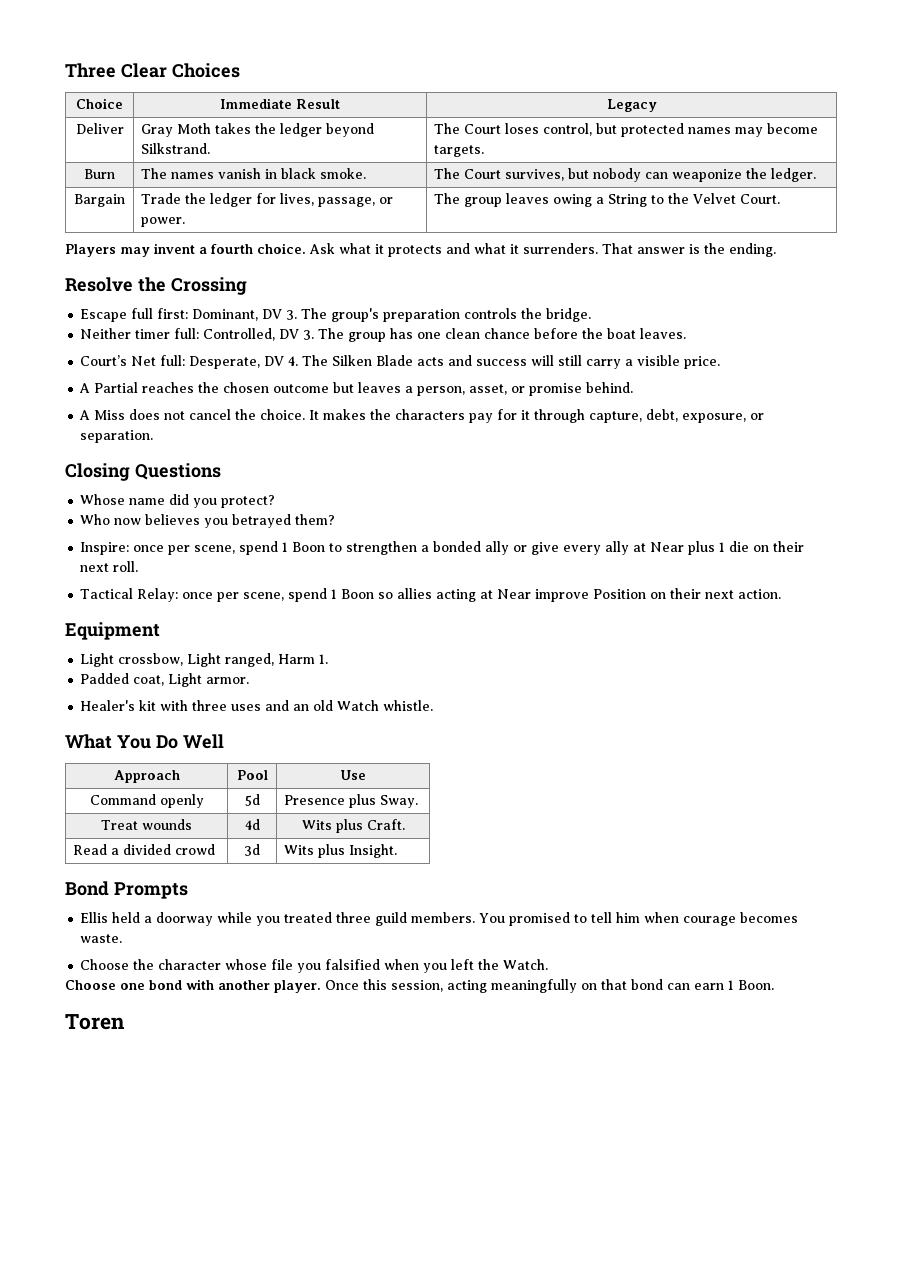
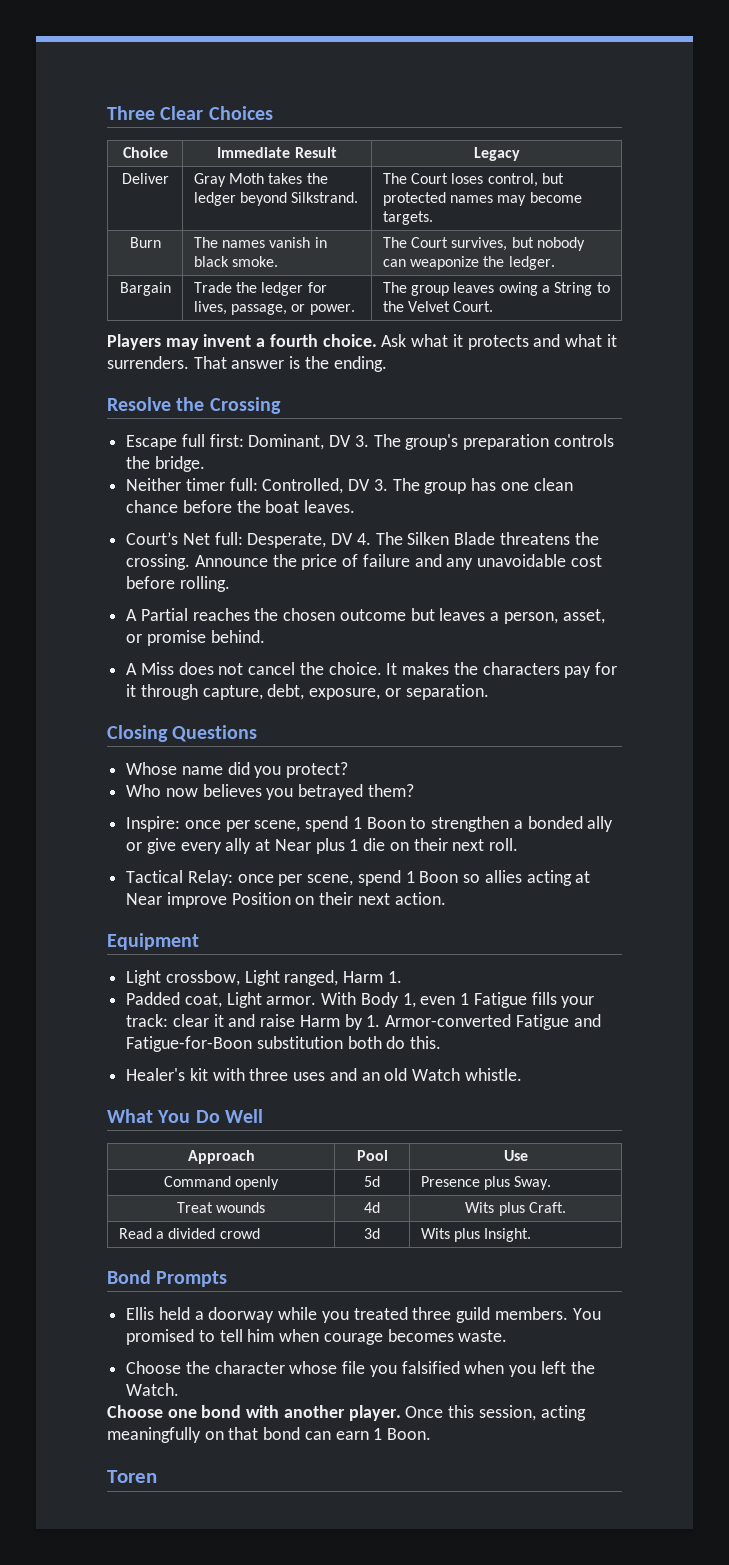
- Court’s Net full: Desperate, DV 4. The Silken Blade acts and success will still carry a visible price.
+ Court’s Net full: Desperate, DV 4. The Silken Blade threatens the crossing. Announce the price of failure and any unavoidable cost before rolling.
+ With Body 1, even 1 Fatigue fills your track: clear it and raise Harm by 1. Armor-converted Fatigue and Fatigue-for-Boon substitution both do this.

